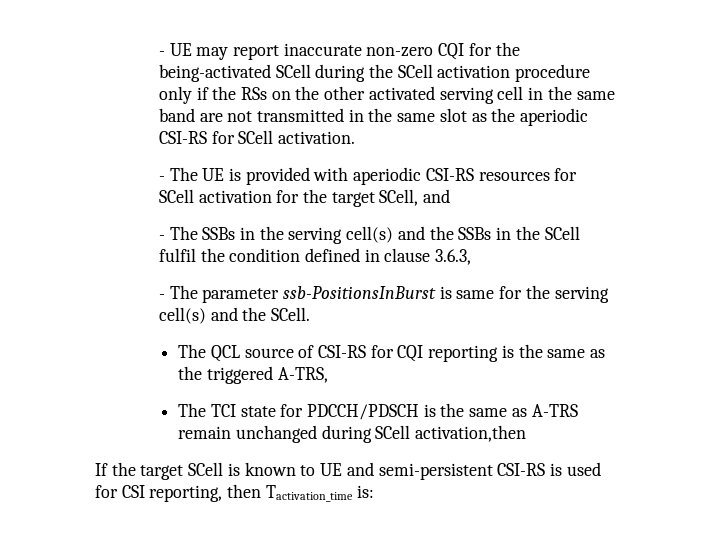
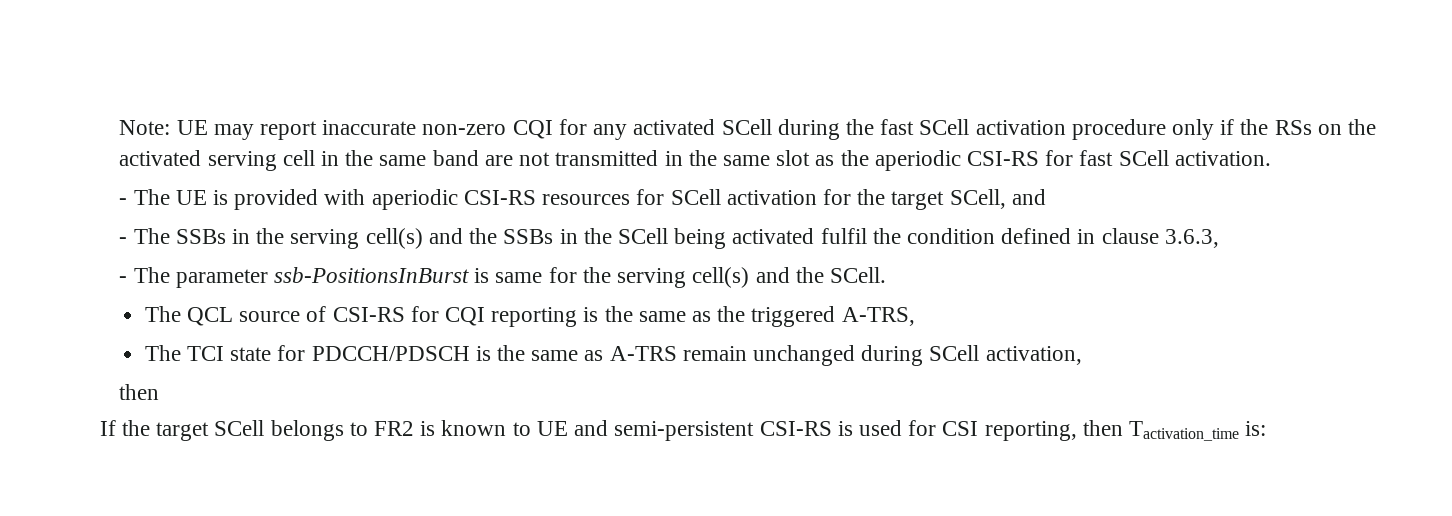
- - UE may report inaccurate non-zero CQI for the being-activated SCell during the SCell activation procedure only if the RSs on the other activated serving cell in the same band are not transmitted in the same slot as the aperiodic CSI-RS for SCell activation.
+ Note: UE may report inaccurate non-zero CQI for any activated SCell during the fast SCell activation procedure only if the RSs on the activated serving cell in the same band are not transmitted in the same slot as the aperiodic CSI-RS for fast SCell activation.
- - The SSBs in the serving cell(s) and the SSBs in the SCell fulfil the condition defined in clause 3.6.3,
+ - The SSBs in the serving cell(s) and the SSBs in the SCell being activated fulfil the condition defined in clause 3.6.3,
- The TCI state for PDCCH/PDSCH is the same as A-TRS remain unchanged during SCell activation,then
+ The TCI state for PDCCH/PDSCH is the same as A-TRS remain unchanged during SCell activation,
+ then
- If the target SCell is known to UE and semi-persistent CSI-RS is used for CSI reporting, then Tactivation_time is:
+ If the target SCell belongs to FR2 is known to UE and semi-persistent CSI-RS is used for CSI reporting, then Tactivation_time is:

